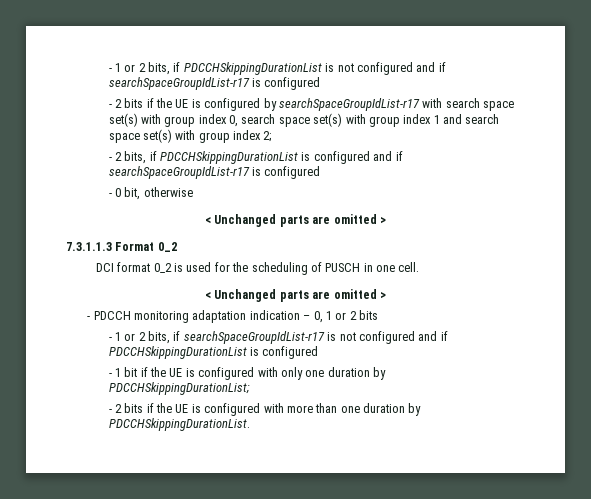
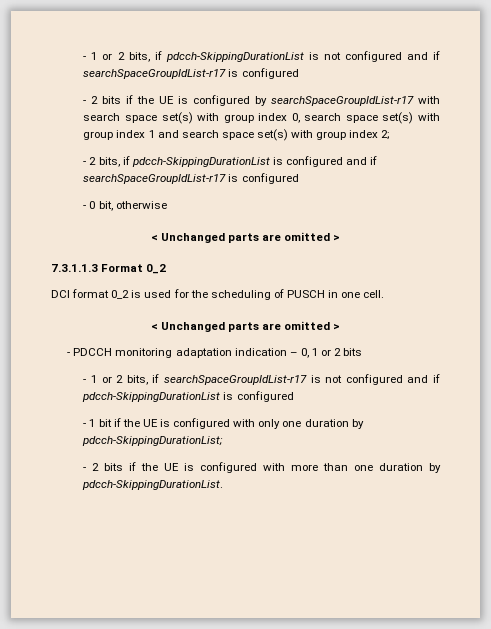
- - 1 or 2 bits, if PDCCHSkippingDurationList is not configured and if searchSpaceGroupIdList-r17 is configured
+ - 1 or 2 bits, if pdcch-SkippingDurationList is not configured and if searchSpaceGroupIdList-r17 is configured
- - 2 bits, if PDCCHSkippingDurationList is configured and if searchSpaceGroupIdList-r17 is configured
+ - 2 bits, if pdcch-SkippingDurationList is configured and if searchSpaceGroupIdList-r17 is configured
- - 1 or 2 bits, if searchSpaceGroupIdList-r17 is not configured and if PDCCHSkippingDurationList is configured
+ - 1 or 2 bits, if searchSpaceGroupIdList-r17 is not configured and if pdcch-SkippingDurationList is configured
- - 1 bit if the UE is configured with only one duration by PDCCHSkippingDurationList;
+ - 1 bit if the UE is configured with only one duration by pdcch-SkippingDurationList;
- - 2 bits if the UE is configured with more than one duration by PDCCHSkippingDurationList.
+ - 2 bits if the UE is configured with more than one duration by pdcch-SkippingDurationList.

